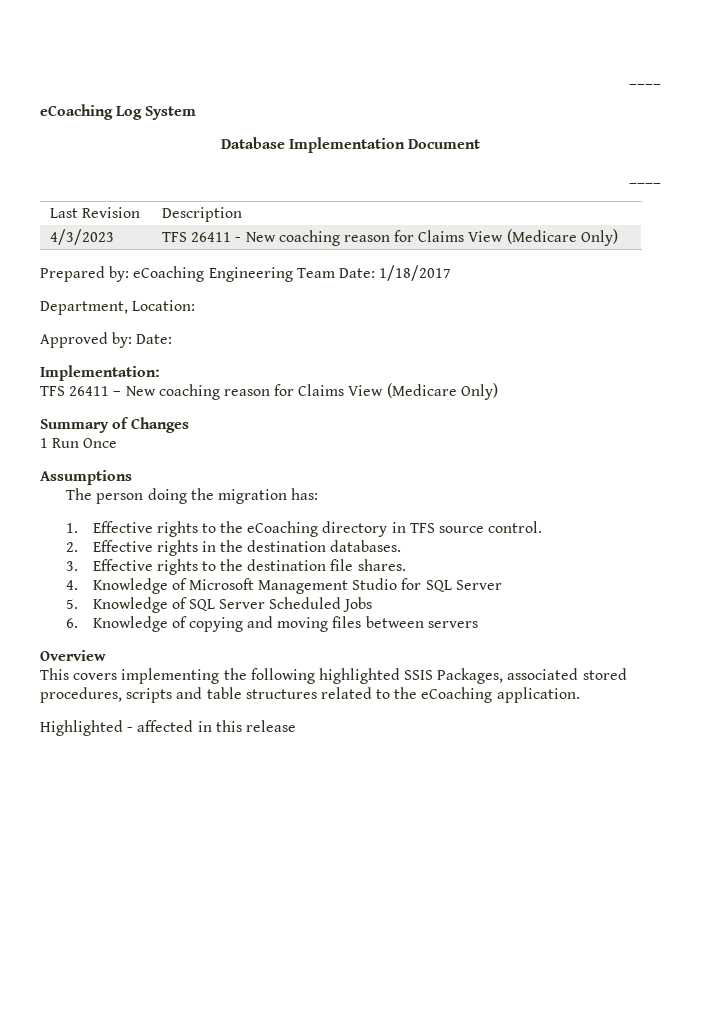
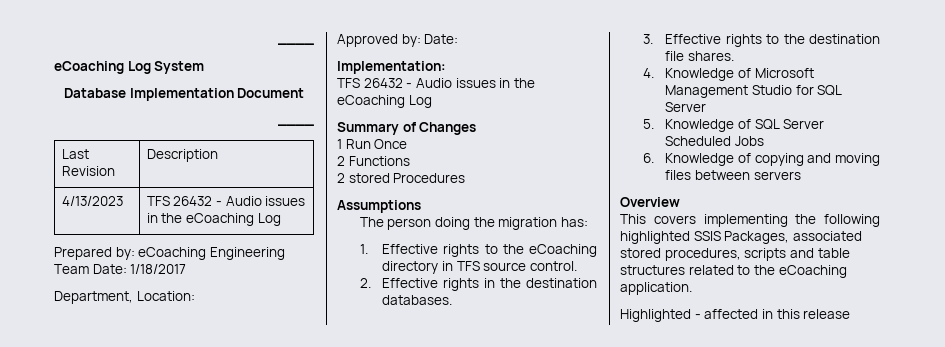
- 4/3/2023 | TFS 26411 - New coaching reason for Claims View (Medicare Only)
+ 4/13/2023 | TFS 26432 - Audio issues in the eCoaching Log
  Implementation:
- TFS 26411 – New coaching reason for Claims View (Medicare Only)
+ TFS 26432 - Audio issues in the eCoaching Log
+ 2 Functions
+ 2 stored Procedures

